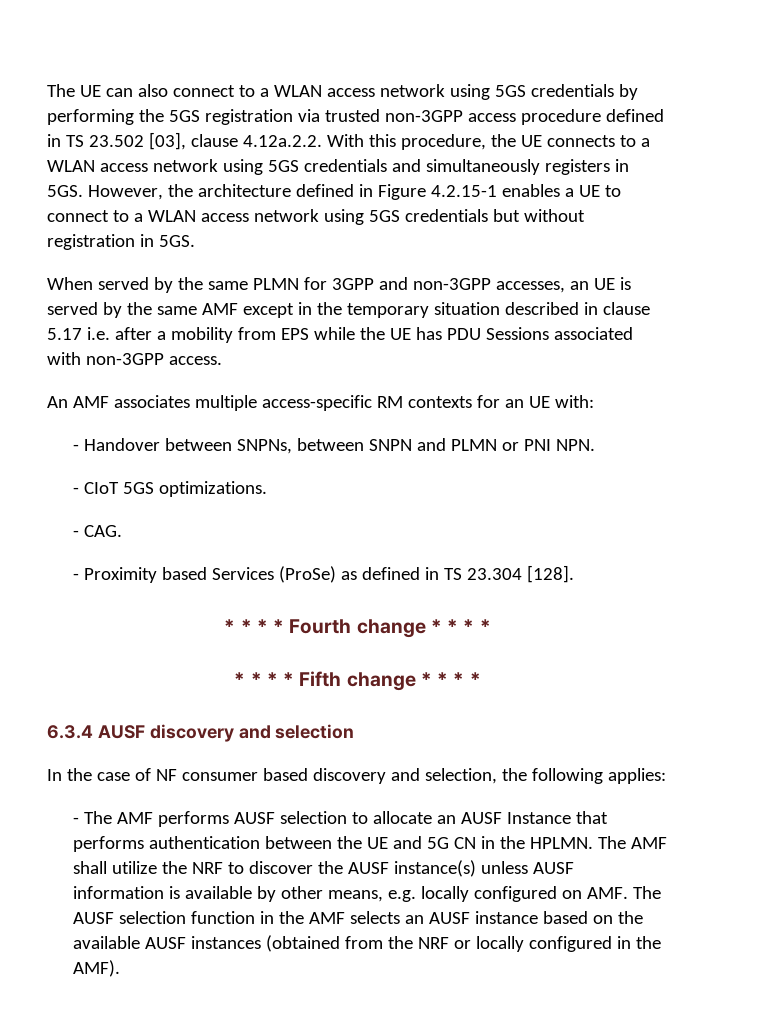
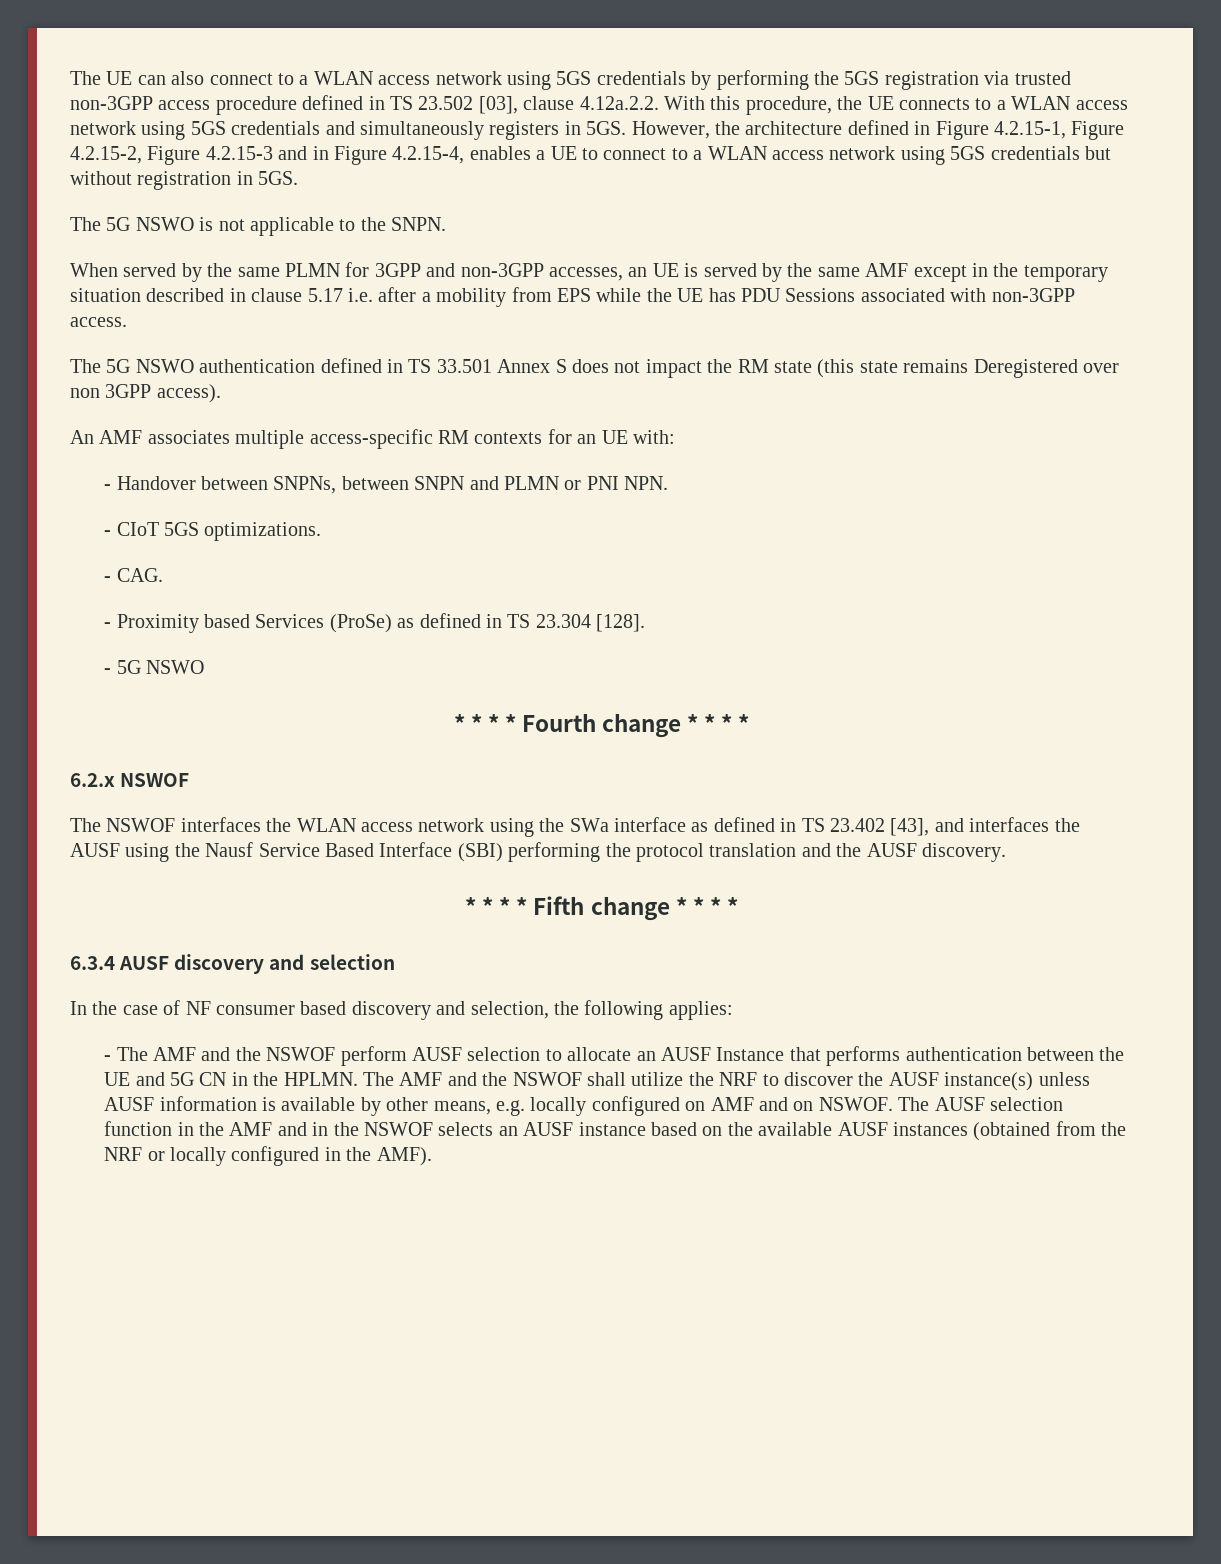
- However, the architecture defined in Figure 4.2.15-1 enables a UE to connect to a WLAN access network using 5GS credentials but without registration in 5GS.
+ However, the architecture defined in Figure 4.2.15-1, Figure 4.2.15-2, Figure 4.2.15-3 and in Figure 4.2.15-4, enables a UE to connect to a WLAN access network using 5GS credentials but without registration in 5GS.
+ The 5G NSWO is not applicable to the SNPN.
+ The 5G NSWO authentication defined in TS 33.501 Annex S does not impact the RM state (this state remains Deregistered over non 3GPP access).
+ - 5G NSWO
+ 6.2.x NSWOF
+ The NSWOF interfaces the WLAN access network using the SWa interface as defined in TS 23.402 [43], and interfaces the AUSF using the Nausf Service Based Interface (SBI) performing the protocol translation and the AUSF discovery.
- - The AMF performs AUSF selection to allocate an AUSF Instance that performs authentication between the UE and 5G CN in the HPLMN.
+ - The AMF and the NSWOF perform AUSF selection to allocate an AUSF Instance that performs authentication between the UE and 5G CN in the HPLMN.
- The AMF shall utilize the NRF to discover the AUSF instance(s) unless AUSF information is available by other means, e.g. locally configured on AMF. The AUSF selection function in the AMF selects an AUSF instance based on the available AUSF instances (obtained from the NRF or locally configured in the AMF).
+ The AMF and the NSWOF shall utilize the NRF to discover the AUSF instance(s) unless AUSF information is available by other means, e.g. locally configured on AMF and on NSWOF. The AUSF selection function in the AMF and in the NSWOF selects an AUSF instance based on the available AUSF instances (obtained from the NRF or locally configured in the AMF).

